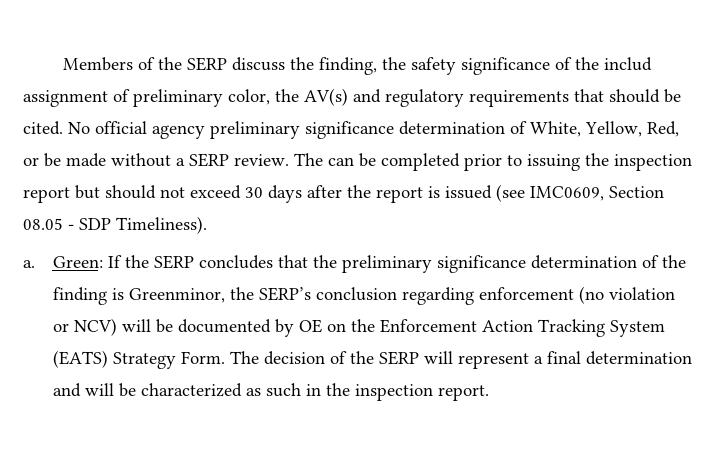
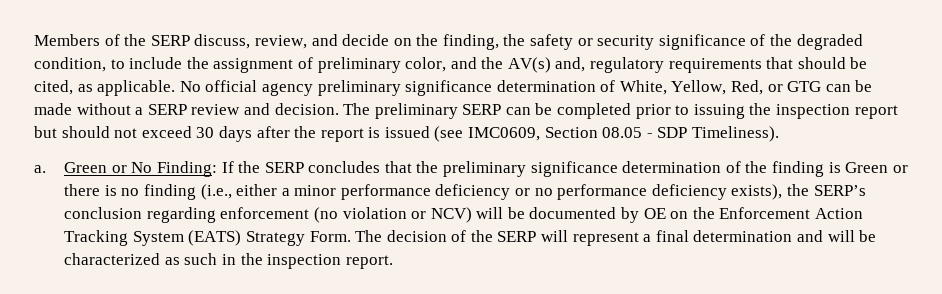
- Members of the SERP discuss the finding, the safety significance of the includ assignment of preliminary color, the AV(s) and regulatory requirements that should be cited.
+ Members of the SERP discuss, review, and decide on the finding, the safety or security significance of the degraded condition, to include the assignment of preliminary color, and the AV(s) and, regulatory requirements that should be cited, as applicable.
- No official agency preliminary significance determination of White, Yellow, Red, or be made without a SERP review. The can be completed prior to issuing the inspection report but should not exceed 30 days after the report is issued (see IMC0609, Section 08.05 - SDP Timeliness).
+ No official agency preliminary significance determination of White, Yellow, Red, or GTG can be made without a SERP review and decision. The preliminary SERP can be completed prior to issuing the inspection report but should not exceed 30 days after the report is issued (see IMC0609, Section 08.05 - SDP Timeliness).
- Green: If the SERP concludes that the preliminary significance determination of the finding is Greenminor, the SERP’s conclusion regarding enforcement (no violation or NCV) will be documented by OE on the Enforcement Action Tracking System (EATS) Strategy Form.
+ Green or No Finding: If the SERP concludes that the preliminary significance determination of the finding is Green or there is no finding (i.e., either a minor performance deficiency or no performance deficiency exists), the SERP’s conclusion regarding enforcement (no violation or NCV) will be documented by OE on the Enforcement Action Tracking System (EATS) Strategy Form.

